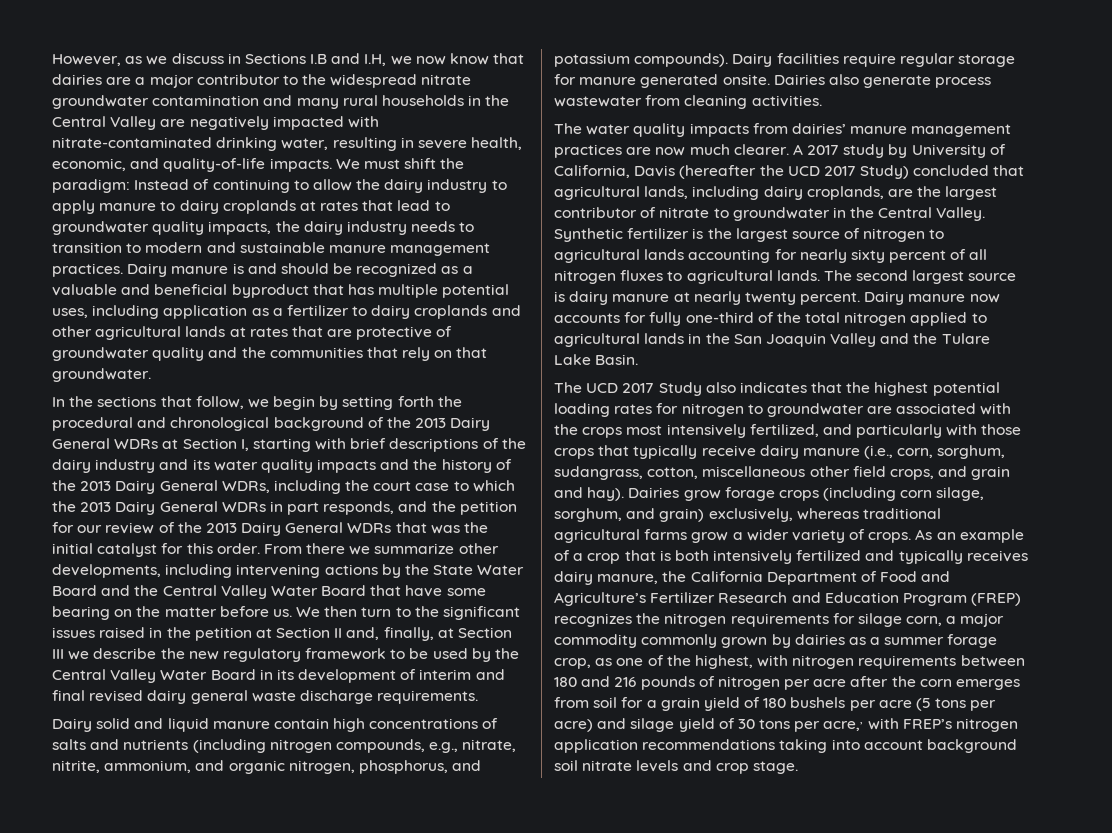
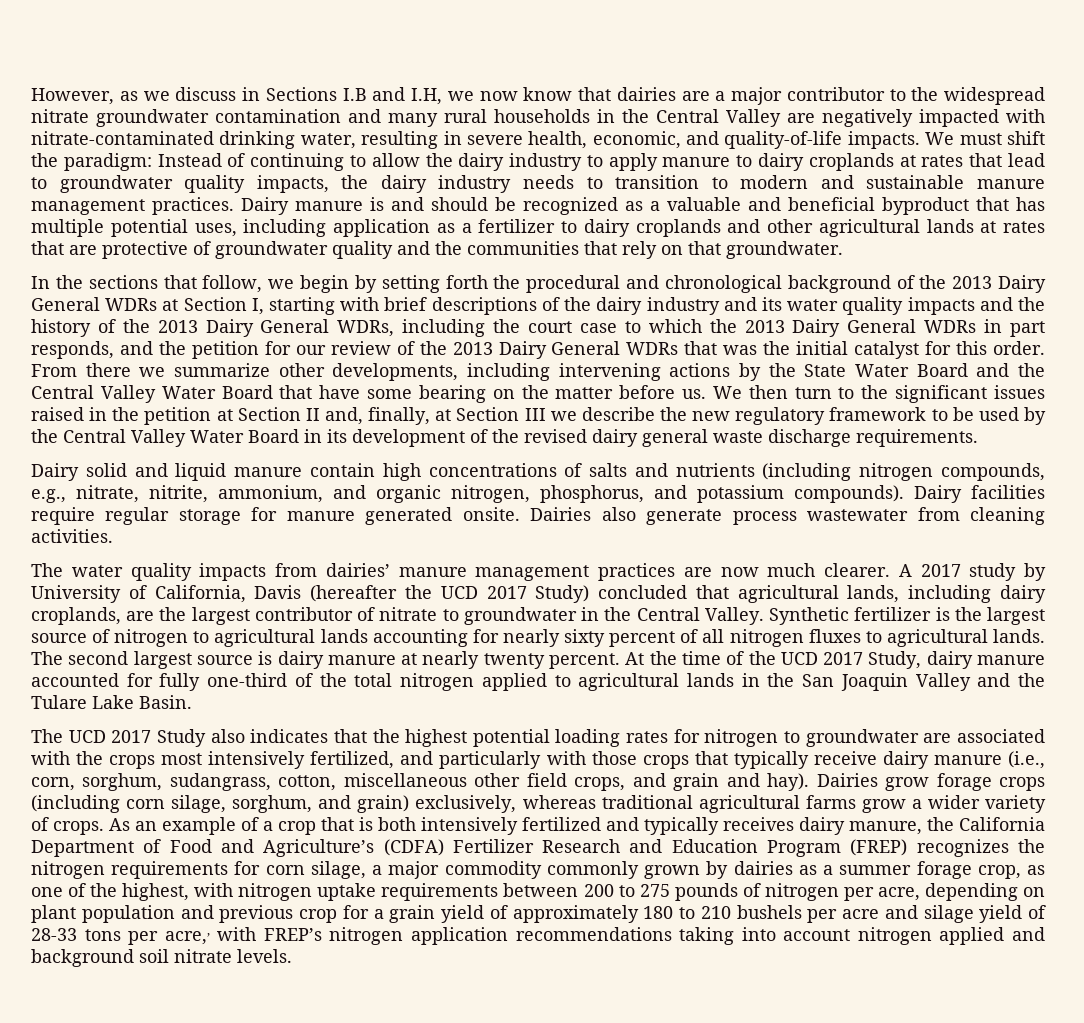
- We then turn to the significant issues raised in the petition at Section II and, finally, at Section III we describe the new regulatory framework to be used by the Central Valley Water Board in its development of interim and final revised dairy general waste discharge requirements.
+ We then turn to the significant issues raised in the petition at Section II and, finally, at Section III we describe the new regulatory framework to be used by the Central Valley Water Board in its development of the revised dairy general waste discharge requirements.
- Dairy manure now accounts for fully one-third of the total nitrogen applied to agricultural lands in the San Joaquin Valley and the Tulare Lake Basin.
+ At the time of the UCD 2017 Study, dairy manure accounted for fully one-third of the total nitrogen applied to agricultural lands in the San Joaquin Valley and the Tulare Lake Basin.
- As an example of a crop that is both intensively fertilized and typically receives dairy manure, the California Department of Food and Agriculture’s Fertilizer Research and Education Program (FREP) recognizes the nitrogen requirements for silage corn, a major commodity commonly grown by dairies as a summer forage crop, as one of the highest, with nitrogen requirements between 180 and 216 pounds of nitrogen per acre after the corn emerges from soil for a grain yield of 180 bushels per acre (5 tons per acre) and silage yield of 30 tons per acre,, with FREP’s nitrogen application recommendations taking into account background soil nitrate levels and crop stage.
+ As an example of a crop that is both intensively fertilized and typically receives dairy manure, the California Department of Food and Agriculture’s (CDFA) Fertilizer Research and Education Program (FREP) recognizes the nitrogen requirements for corn silage, a major commodity commonly grown by dairies as a summer forage crop, as one of the highest, with nitrogen uptake requirements between 200 to 275 pounds of nitrogen per acre, depending on plant population and previous crop for a grain yield of approximately 180 to 210 bushels per acre and silage yield of 28-33 tons per acre,, with FREP’s nitrogen application recommendations taking into account nitrogen applied and background soil nitrate levels.

